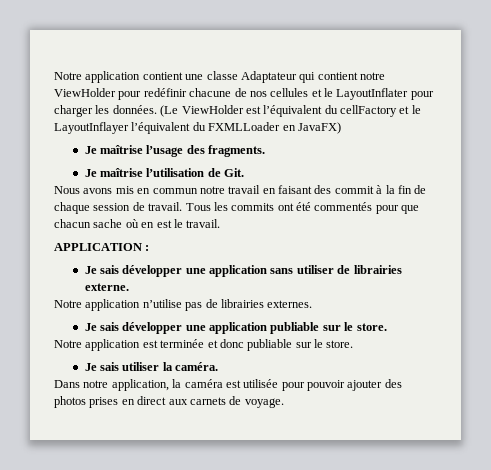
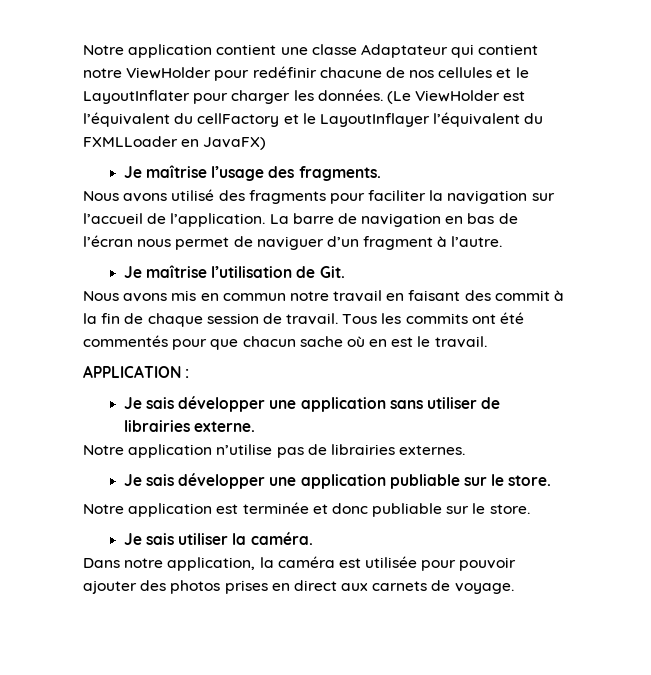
+ Nous avons utilisé des fragments pour faciliter la navigation sur l’accueil de l’application. La barre de navigation en bas de l’écran nous permet de naviguer d’un fragment à l’autre.

